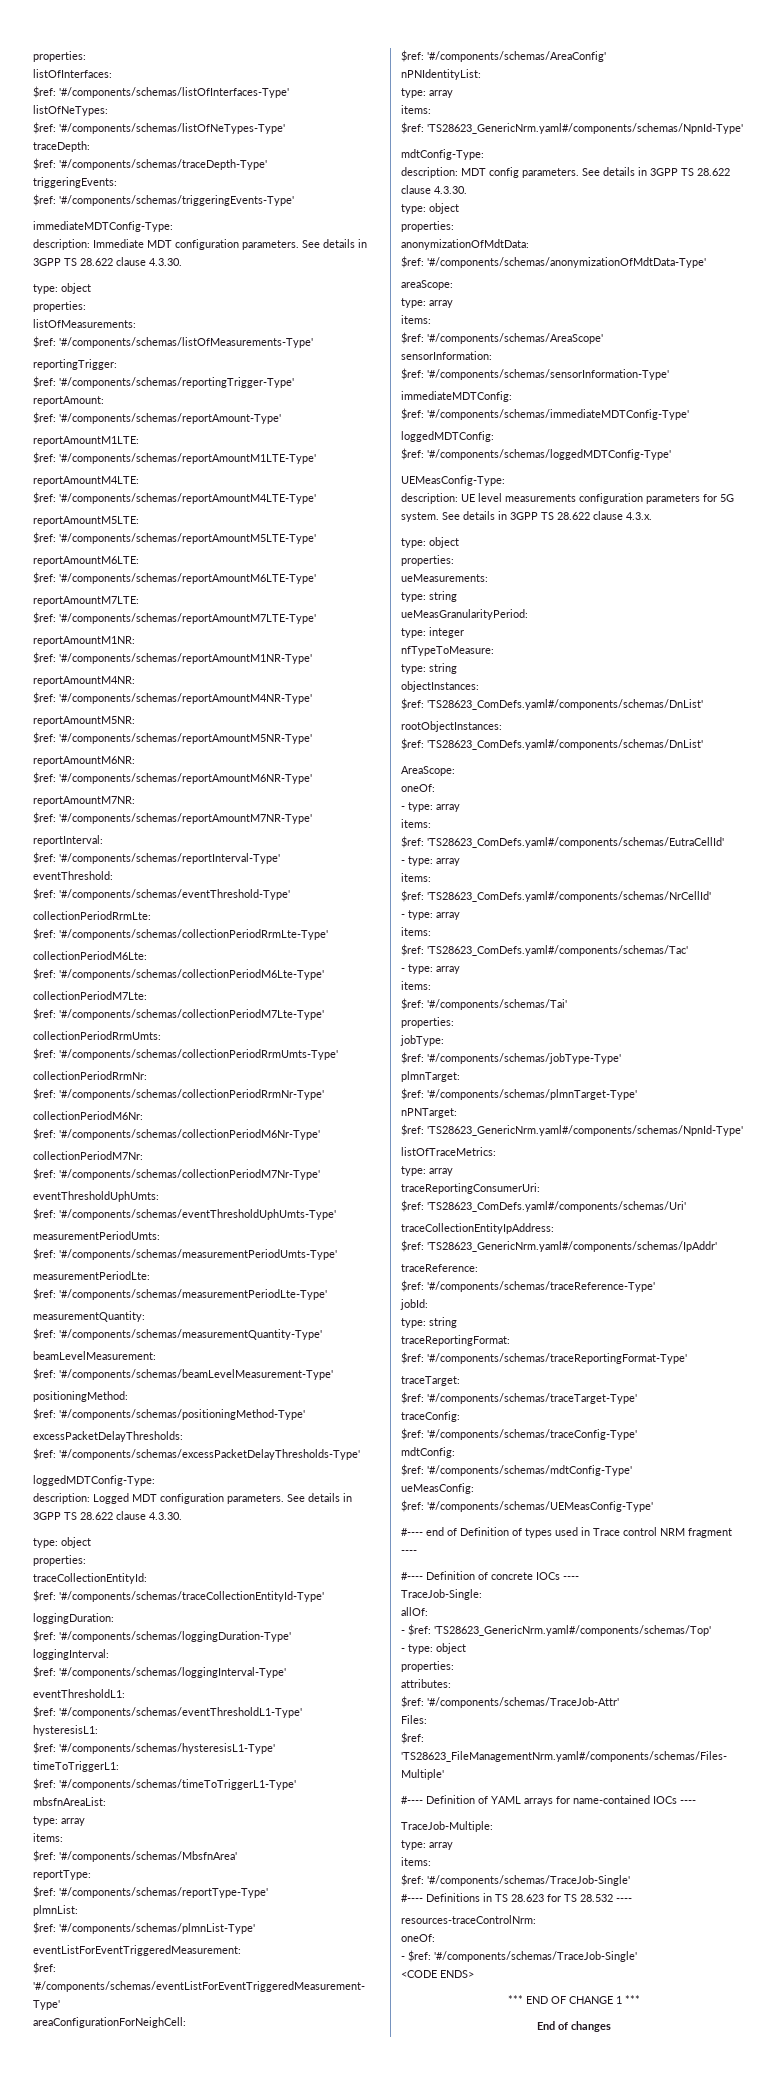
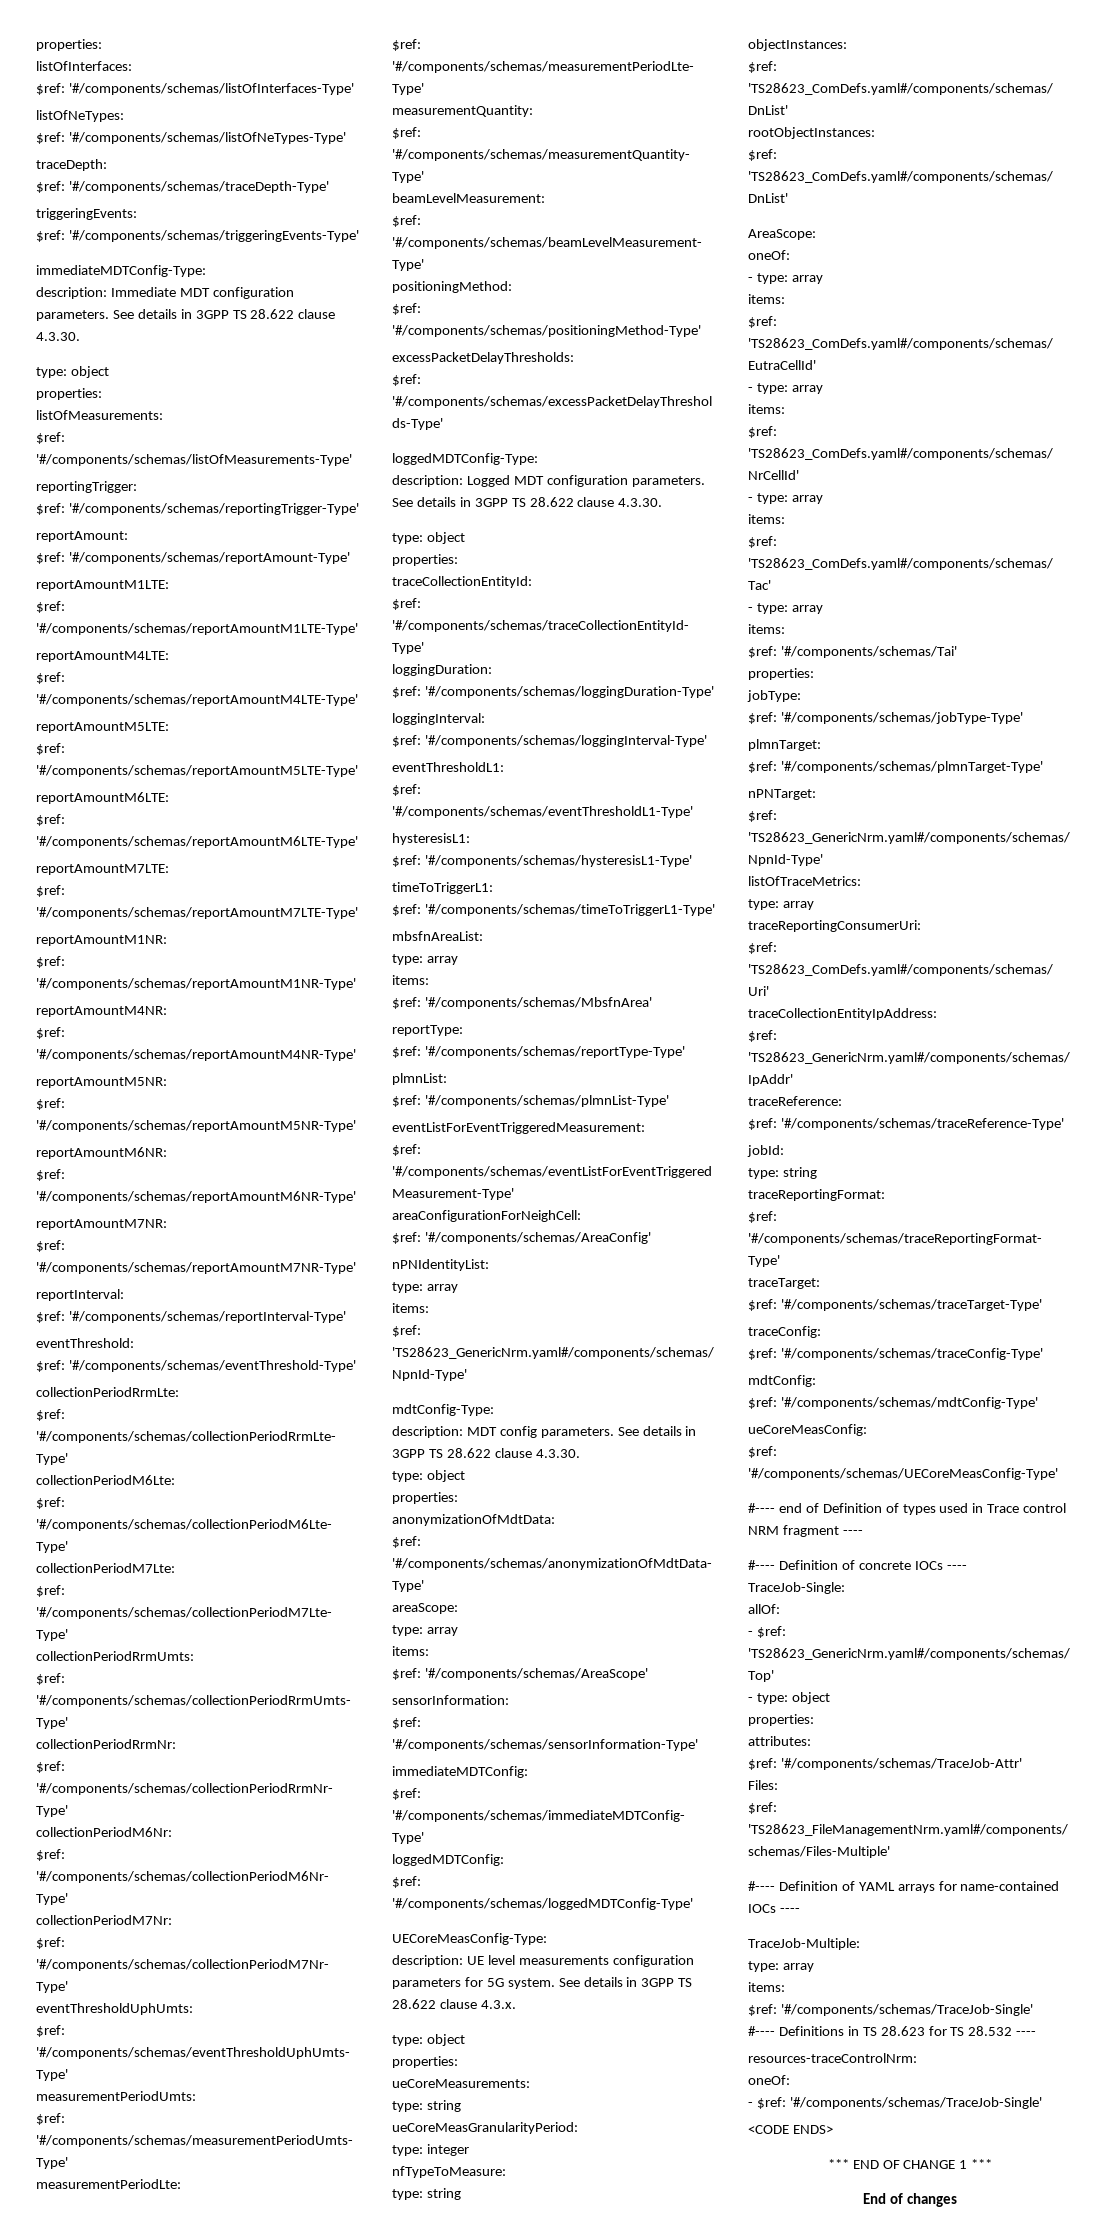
- UEMeasConfig-Type:
+ UECoreMeasConfig-Type:
- ueMeasurements:
+ ueCoreMeasurements:
  type: string
- ueMeasGranularityPeriod:
+ ueCoreMeasGranularityPeriod:
- ueMeasConfig:
- $ref: '#/components/schemas/UEMeasConfig-Type'
+ ueCoreMeasConfig:
+ $ref: '#/components/schemas/UECoreMeasConfig-Type'

